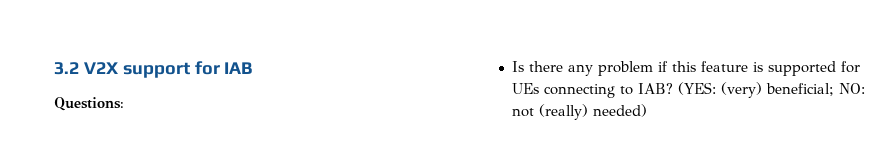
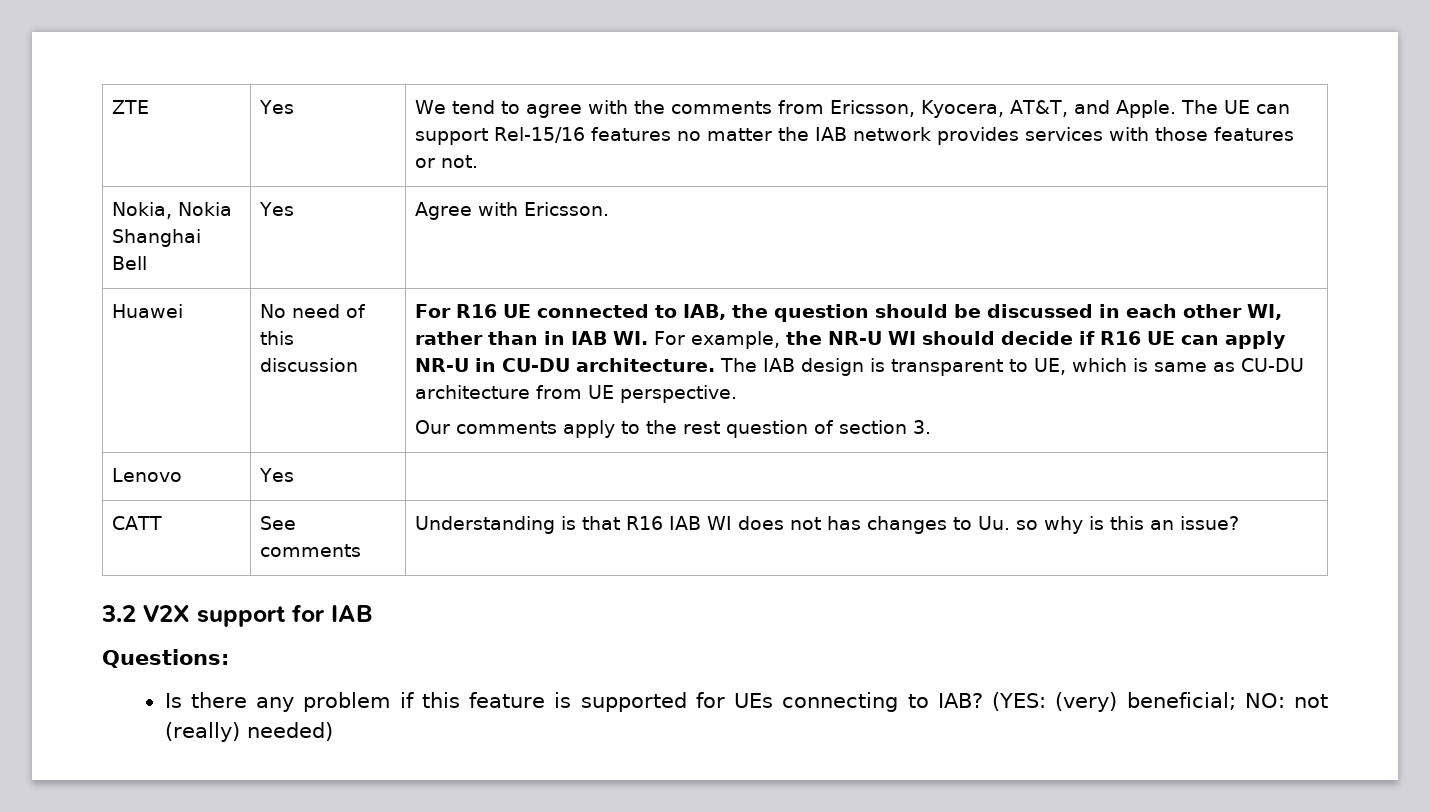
+ ZTE | Yes | We tend to agree with the comments from Ericsson, Kyocera, AT&T, and Apple. The UE can support Rel-15/16 features no matter the IAB network provides services with those features or not.
+ Nokia, Nokia Shanghai Bell | Yes | Agree with Ericsson.
+ Huawei | No need of this discussion | For R16 UE connected to IAB, the question should be discussed in each other WI, rather than in IAB WI. For example, the NR-U WI should decide if R16 UE can apply NR-U in CU-DU architecture. The IAB design is transparent to UE, which is same as CU-DU architecture from UE perspective.
+ Our comments apply to the rest question of section 3.
+ Lenovo | Yes |
+ CATT | See comments | Understanding is that R16 IAB WI does not has changes to Uu. so why is this an issue?

